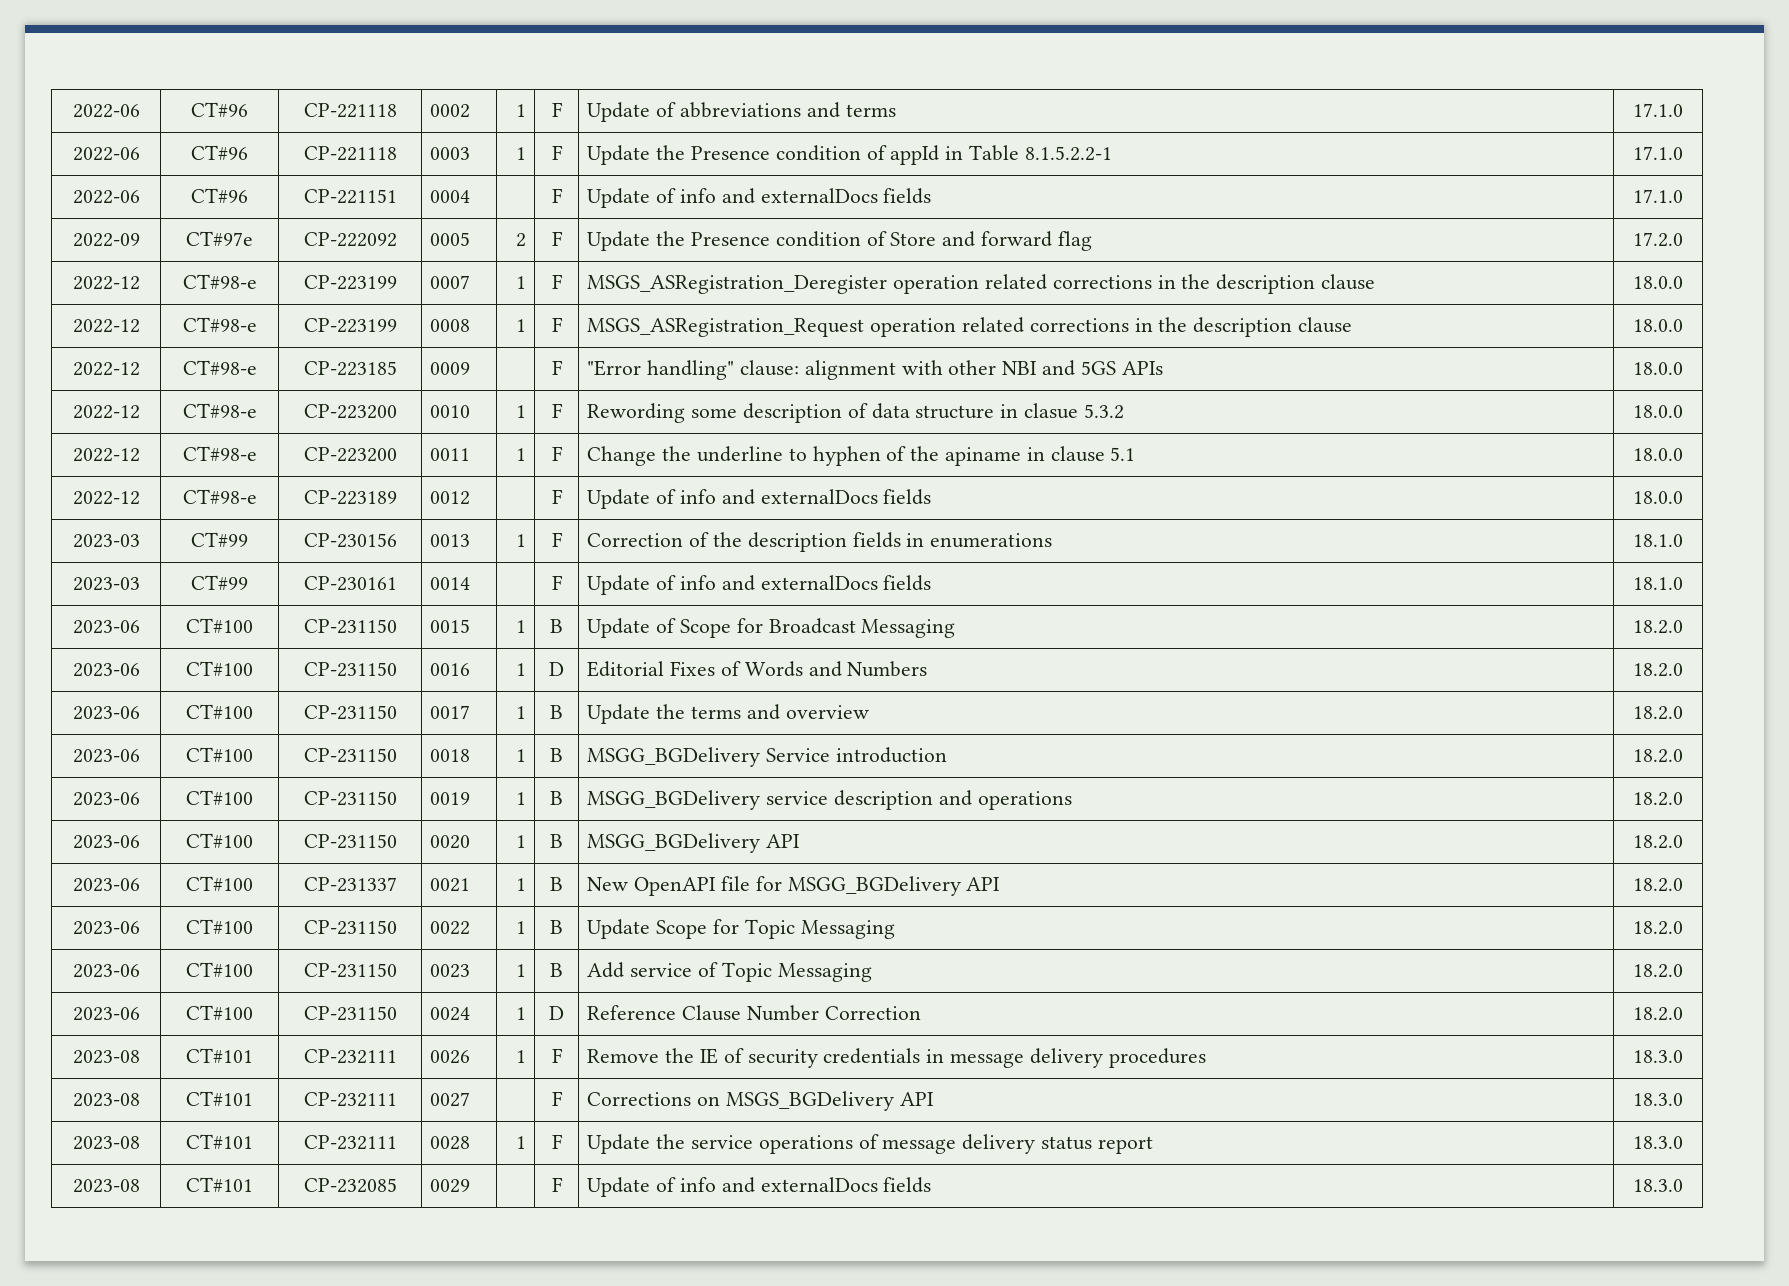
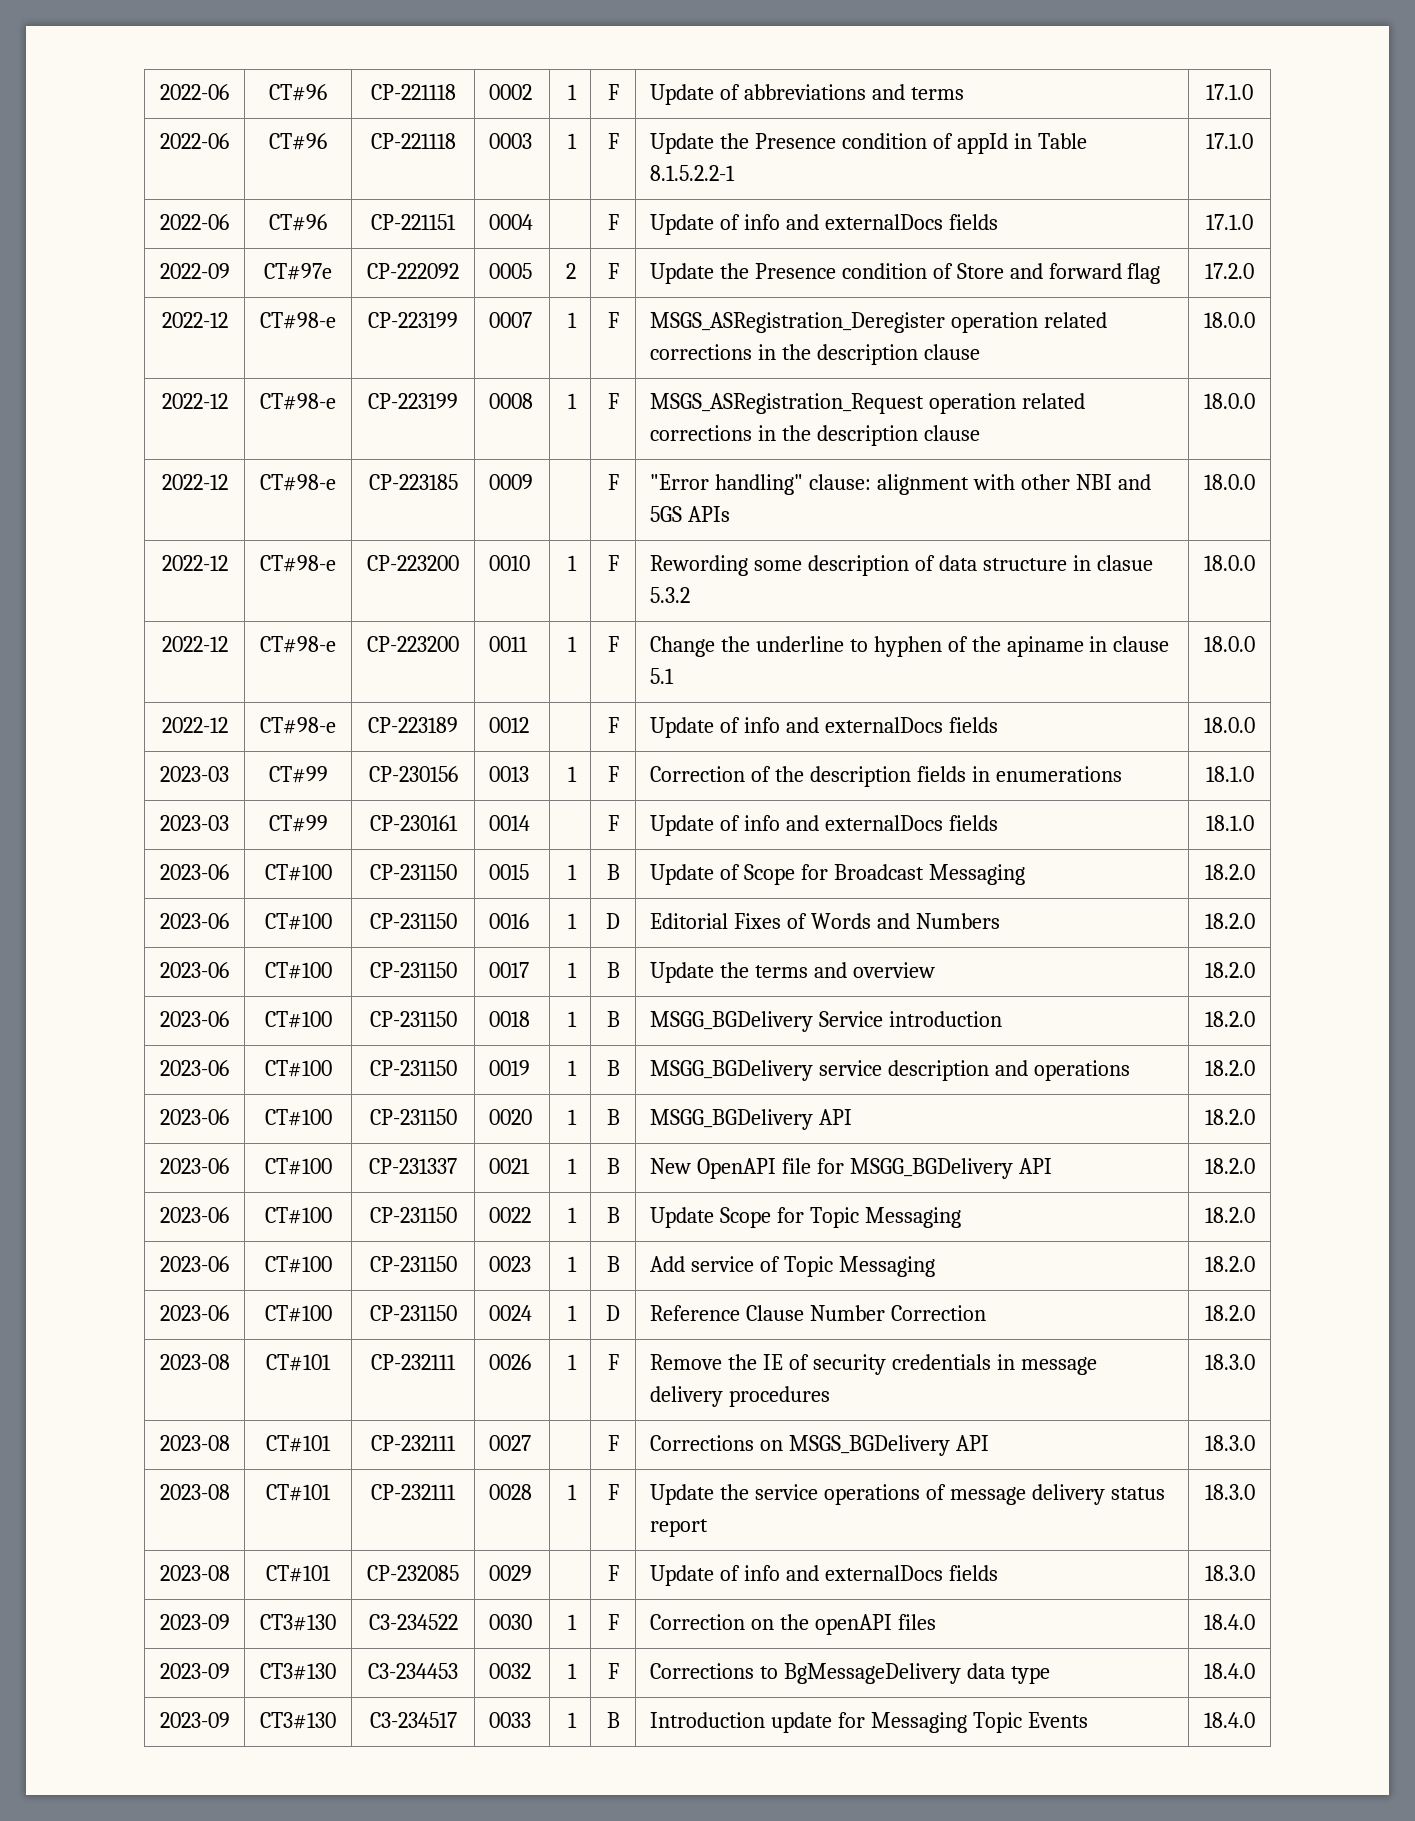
+ 2023-09 | CT3#130 | C3-234522 | 0030 | 1 | F | Correction on the openAPI files | 18.4.0
+ 2023-09 | CT3#130 | C3-234453 | 0032 | 1 | F | Corrections to BgMessageDelivery data type | 18.4.0
+ 2023-09 | CT3#130 | C3-234517 | 0033 | 1 | B | Introduction update for Messaging Topic Events | 18.4.0

